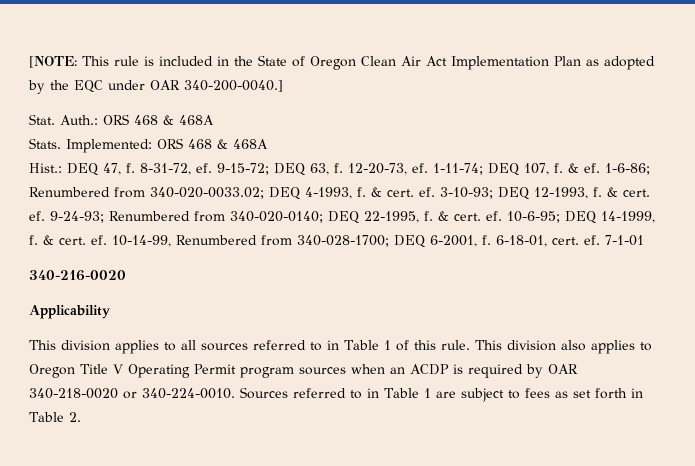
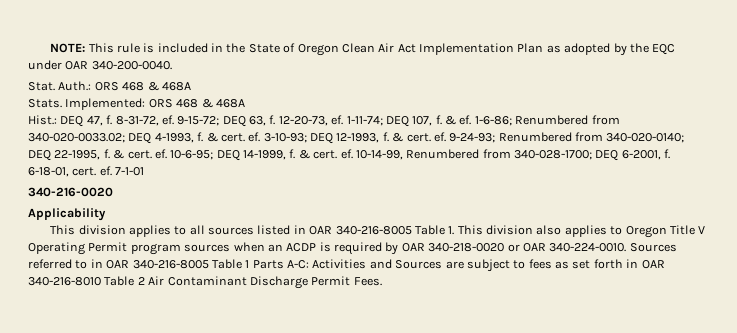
- [NOTE: This rule is included in the State of Oregon Clean Air Act Implementation Plan as adopted by the EQC under OAR 340-200-0040.]
+ NOTE: This rule is included in the State of Oregon Clean Air Act Implementation Plan as adopted by the EQC under OAR 340-200-0040.
- This division applies to all sources referred to in Table 1 of this rule. This division also applies to Oregon Title V Operating Permit program sources when an ACDP is required by OAR 340-218-0020 or 340-224-0010.
+ This division applies to all sources listed in OAR 340-216-8005 Table 1. This division also applies to Oregon Title V Operating Permit program sources when an ACDP is required by OAR 340-218-0020 or OAR 340-224-0010.
- Sources referred to in Table 1 are subject to fees as set forth in Table 2.
+ Sources referred to in OAR 340-216-8005 Table 1 Parts A-C: Activities and Sources are subject to fees as set forth in OAR 340-216-8010 Table 2 Air Contaminant Discharge Permit Fees.

